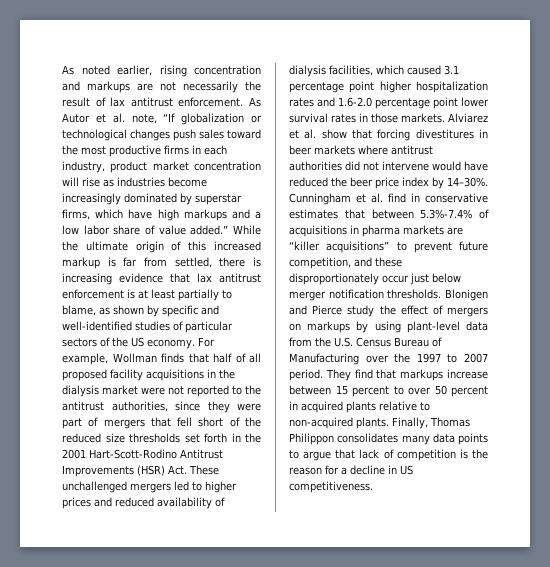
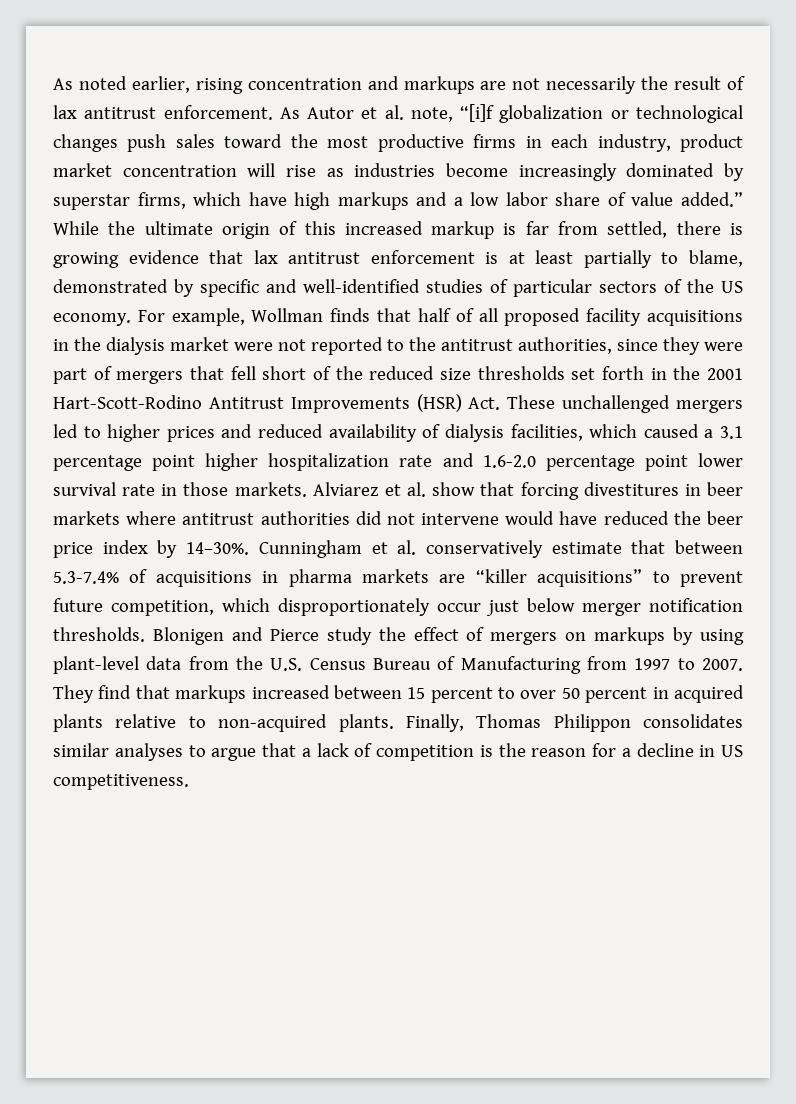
- As Autor et al. note, “If globalization or technological changes push sales toward the most productive firms in each industry, product market concentration will rise as industries become increasingly dominated by superstar firms, which have high markups and a low labor share of value added.”
+ As Autor et al. note, “[i]f globalization or technological changes push sales toward the most productive firms in each industry, product market concentration will rise as industries become increasingly dominated by superstar firms, which have high markups and a low labor share of value added.”
- While the ultimate origin of this increased markup is far from settled, there is increasing evidence that lax antitrust enforcement is at least partially to blame, as shown by specific and well-identified studies of particular sectors of the US economy.
+ While the ultimate origin of this increased markup is far from settled, there is growing evidence that lax antitrust enforcement is at least partially to blame, demonstrated by specific and well-identified studies of particular sectors of the US economy.
- For example, Wollman finds that half of all proposed facility acquisitions in the dialysis market were not reported to the antitrust authorities, since they were part of mergers that fell short of the reduced size thresholds set forth in the 2001 Hart-Scott-Rodino Antitrust Improvements (HSR) Act. These unchallenged mergers led to higher prices and reduced availability of dialysis facilities, which caused 3.1 percentage point higher hospitalization rates and 1.6-2.0 percentage point lower survival rates in those markets.
+ For example, Wollman finds that half of all proposed facility acquisitions in the dialysis market were not reported to the antitrust authorities, since they were part of mergers that fell short of the reduced size thresholds set forth in the 2001 Hart-Scott-Rodino Antitrust Improvements (HSR) Act. These unchallenged mergers led to higher prices and reduced availability of dialysis facilities, which caused a 3.1 percentage point higher hospitalization rate and 1.6-2.0 percentage point lower survival rate in those markets.
- Cunningham et al. find in conservative estimates that between 5.3%-7.4% of acquisitions in pharma markets are “killer acquisitions” to prevent future competition, and these disproportionately occur just below merger notification thresholds.
+ Cunningham et al. conservatively estimate that between 5.3-7.4% of acquisitions in pharma markets are “killer acquisitions” to prevent future competition, which disproportionately occur just below merger notification thresholds.
- Blonigen and Pierce study the effect of mergers on markups by using plant-level data from the U.S. Census Bureau of Manufacturing over the 1997 to 2007 period.
+ Blonigen and Pierce study the effect of mergers on markups by using plant-level data from the U.S. Census Bureau of Manufacturing from 1997 to 2007.
- They find that markups increase between 15 percent to over 50 percent in acquired plants relative to non-acquired plants.
+ They find that markups increased between 15 percent to over 50 percent in acquired plants relative to non-acquired plants.
- Finally, Thomas Philippon consolidates many data points to argue that lack of competition is the reason for a decline in US competitiveness.
+ Finally, Thomas Philippon consolidates similar analyses to argue that a lack of competition is the reason for a decline in US competitiveness.

